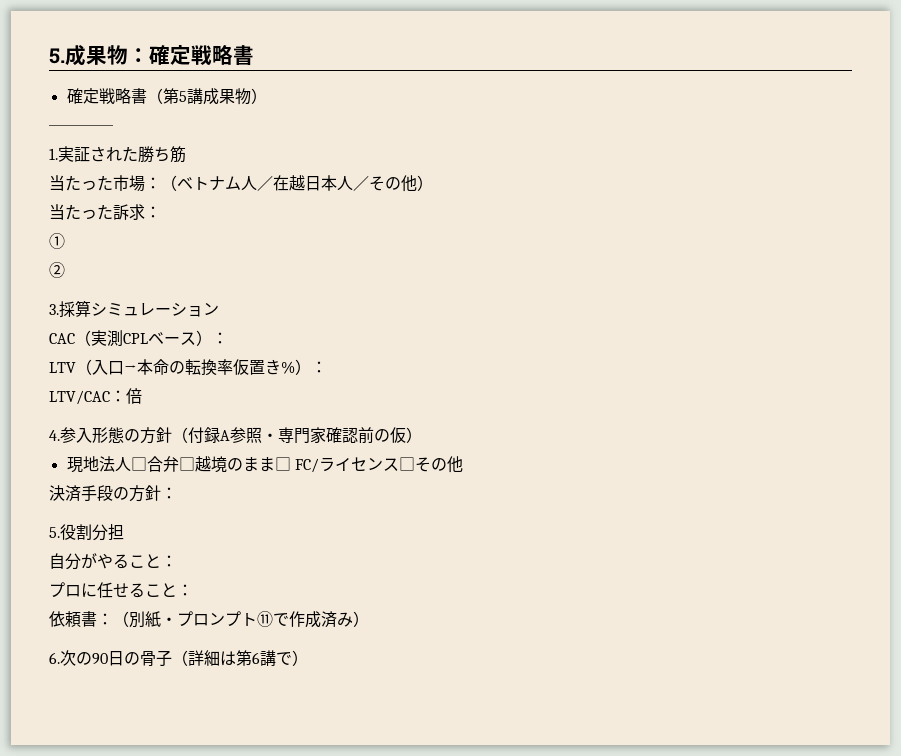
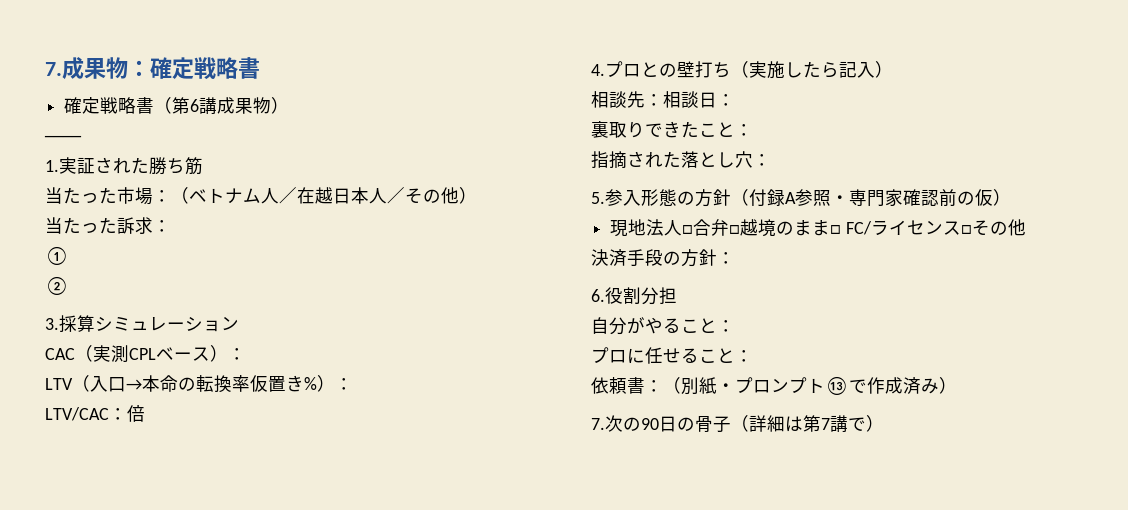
- 5.成果物：確定戦略書
+ 7.成果物：確定戦略書
- 確定戦略書（第5講成果物）
+ 確定戦略書（第6講成果物）
- 4.参入形態の方針（付録A参照・専門家確認前の仮）
+ 4.プロとの壁打ち（実施したら記入）
+ 相談先：相談日：
+ 裏取りできたこと：
+ 指摘された落とし穴：
+ 5.参入形態の方針（付録A参照・専門家確認前の仮）
- 5.役割分担
+ 6.役割分担
- 依頼書：（別紙・プロンプト⑪で作成済み）
+ 依頼書：（別紙・プロンプト⑬で作成済み）
- 6.次の90日の骨子（詳細は第6講で）
+ 7.次の90日の骨子（詳細は第7講で）

